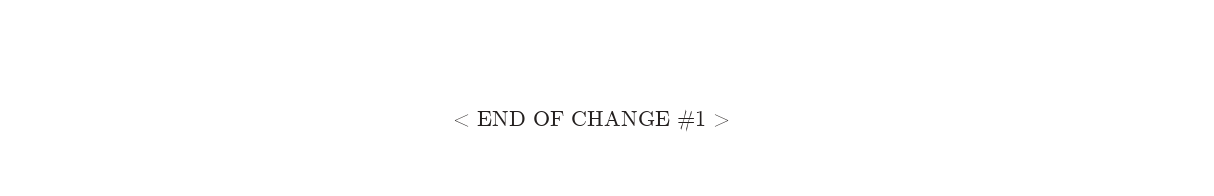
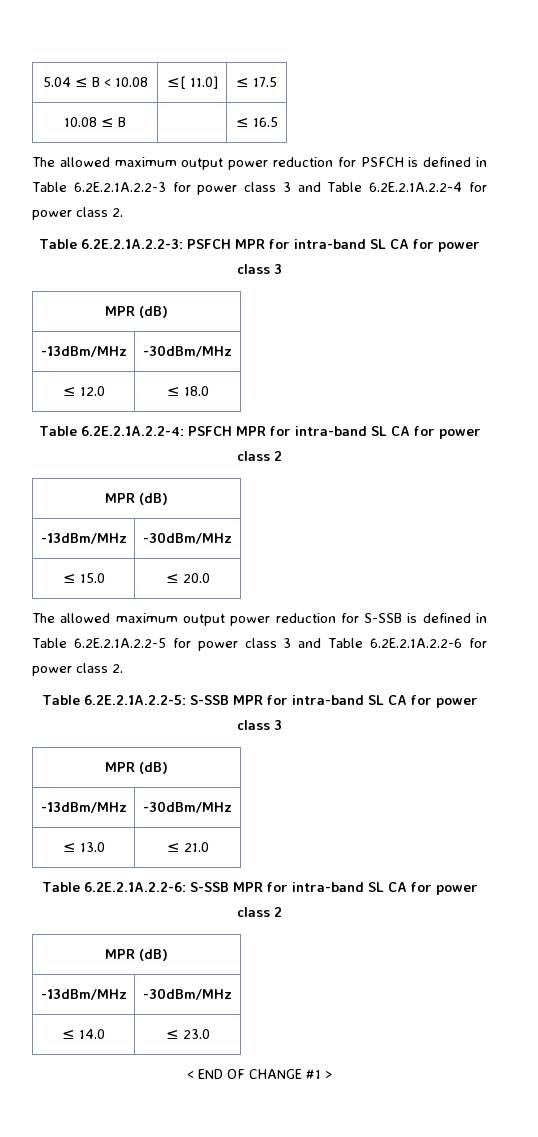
+ 5.04 ≤ B < 10.08 | ≤[ 11.0] | ≤ 17.5
+ 10.08 ≤ B | | ≤ 16.5
+ The allowed maximum output power reduction for PSFCH is defined in Table 6.2E.2.1A.2.2-3 for power class 3 and Table 6.2E.2.1A.2.2-4 for power class 2.
+ Table 6.2E.2.1A.2.2-3: PSFCH MPR for intra-band SL CA for power class 3
+ MPR (dB)
+ -13dBm/MHz | -30dBm/MHz
+ ≤ 12.0 | ≤ 18.0
+ Table 6.2E.2.1A.2.2-4: PSFCH MPR for intra-band SL CA for power class 2
+ MPR (dB)
+ -13dBm/MHz | -30dBm/MHz
+ ≤ 15.0 | ≤ 20.0
+ The allowed maximum output power reduction for S-SSB is defined in Table 6.2E.2.1A.2.2-5 for power class 3 and Table 6.2E.2.1A.2.2-6 for power class 2.
+ Table 6.2E.2.1A.2.2-5: S-SSB MPR for intra-band SL CA for power class 3
+ MPR (dB)
+ -13dBm/MHz | -30dBm/MHz
+ ≤ 13.0 | ≤ 21.0
+ Table 6.2E.2.1A.2.2-6: S-SSB MPR for intra-band SL CA for power class 2
+ MPR (dB)
+ -13dBm/MHz | -30dBm/MHz
+ ≤ 14.0 | ≤ 23.0

